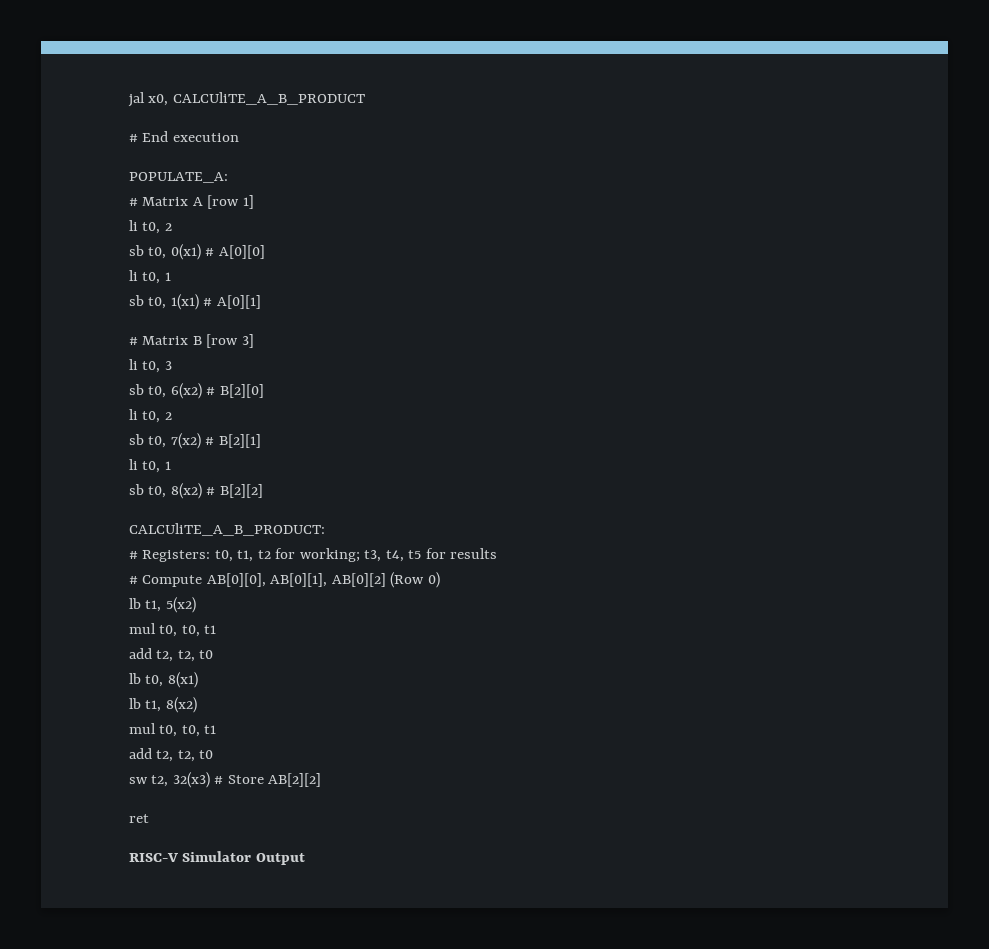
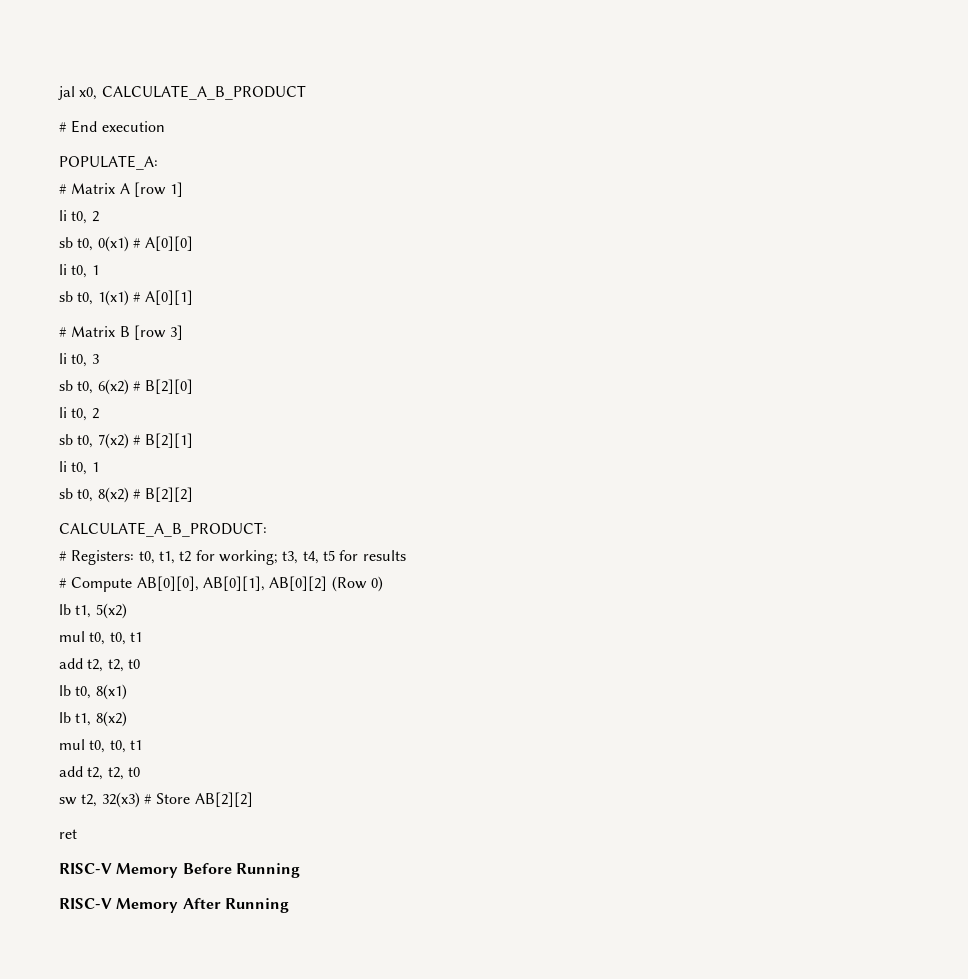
- jal x0, CALCUliTE_A_B_PRODUCT
+ jal x0, CALCULATE_A_B_PRODUCT
- CALCUliTE_A_B_PRODUCT:
+ CALCULATE_A_B_PRODUCT:
- RISC-V Simulator Output
+ RISC-V Memory Before Running
+ RISC-V Memory After Running

